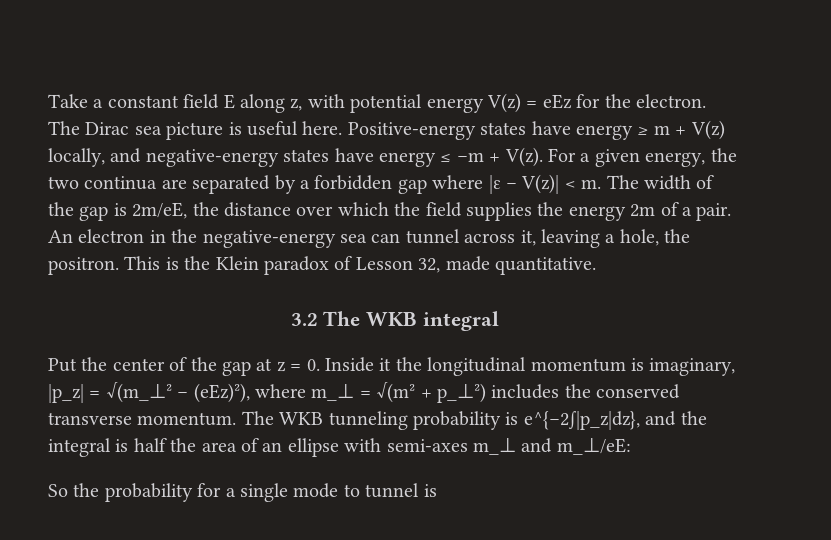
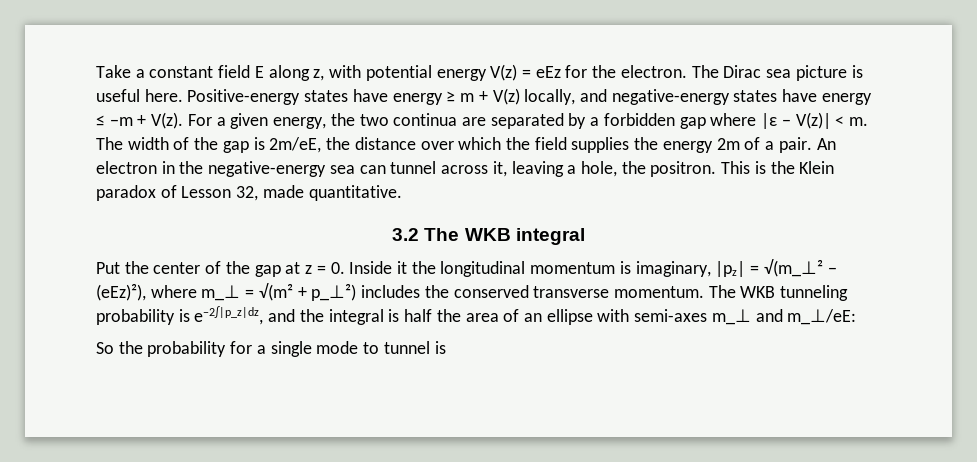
- Put the center of the gap at z = 0. Inside it the longitudinal momentum is imaginary, |p_z| = √(m_⊥² − (eEz)²), where m_⊥ = √(m² + p_⊥²) includes the conserved transverse momentum.
+ Put the center of the gap at z = 0. Inside it the longitudinal momentum is imaginary, |pz| = √(m_⊥² − (eEz)²), where m_⊥ = √(m² + p_⊥²) includes the conserved transverse momentum.
- The WKB tunneling probability is e^{−2∫|p_z|dz}, and the integral is half the area of an ellipse with semi-axes m_⊥ and m_⊥/eE:
+ The WKB tunneling probability is e−2∫|p_z|dz, and the integral is half the area of an ellipse with semi-axes m_⊥ and m_⊥/eE:

